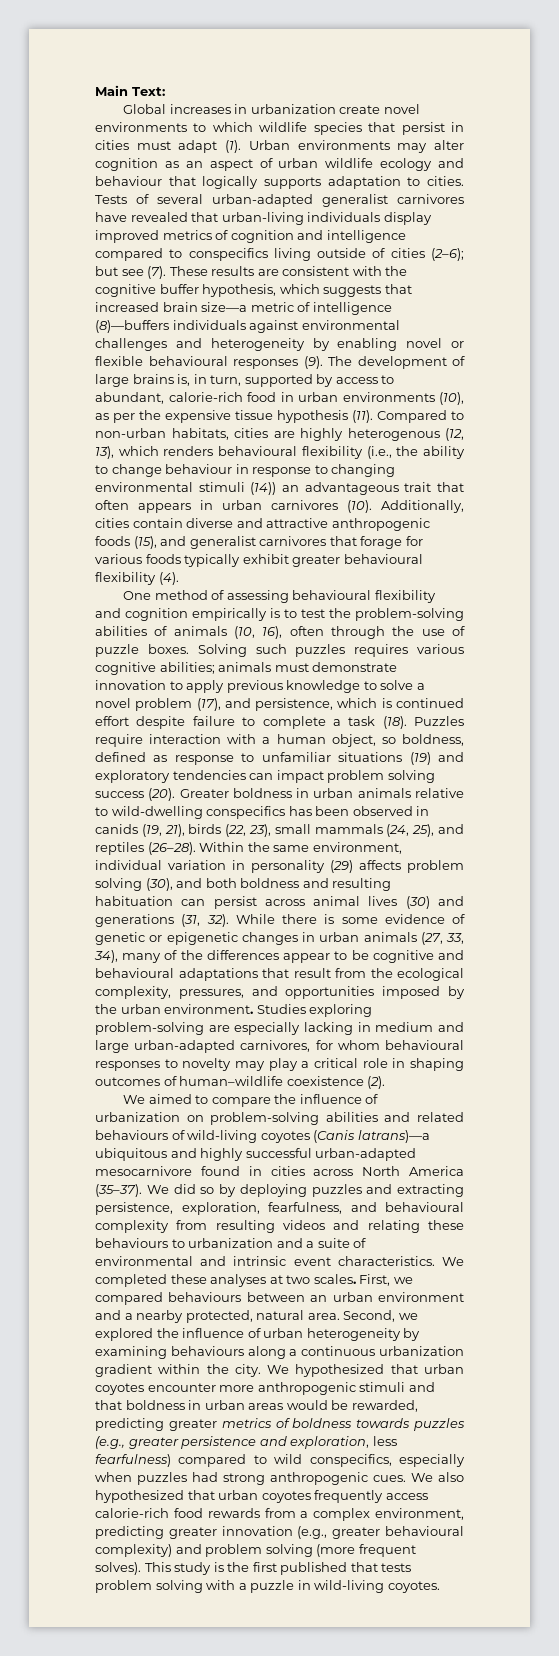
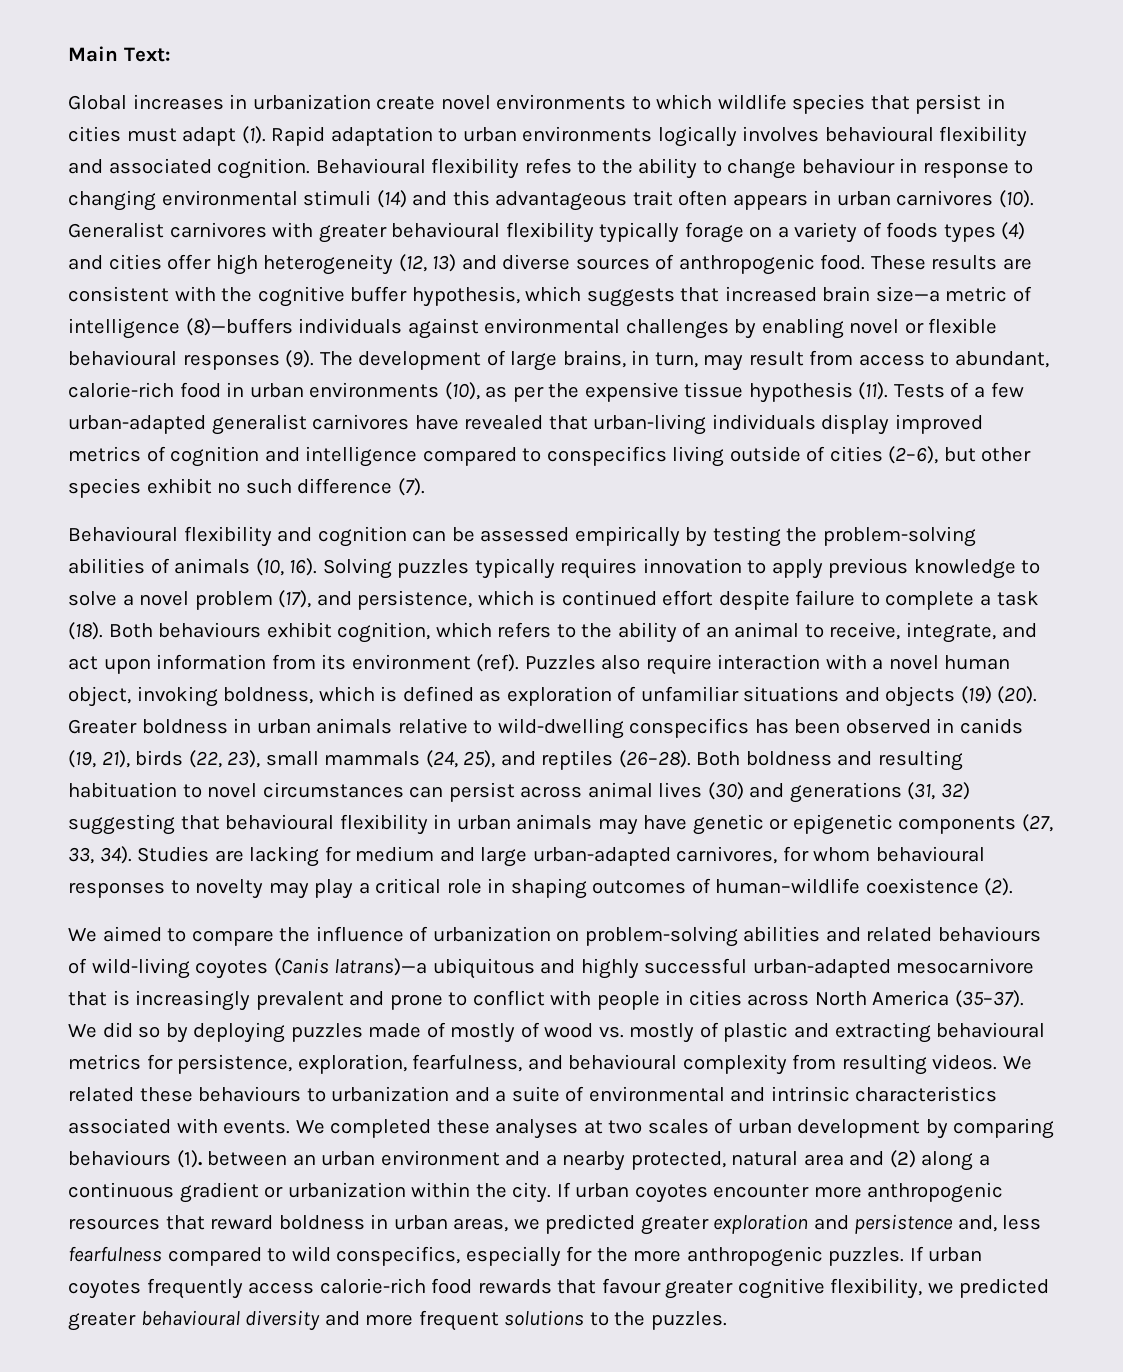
- Urban environments may alter cognition as an aspect of urban wildlife ecology and behaviour that logically supports adaptation to cities. Tests of several urban-adapted generalist carnivores have revealed that urban-living individuals display improved metrics of cognition and intelligence compared to conspecifics living outside of cities (2–6); but see (7).
+ Rapid adaptation to urban environments logically involves behavioural flexibility and associated cognition. Behavioural flexibility refes to the ability to change behaviour in response to changing environmental stimuli (14) and this advantageous trait often appears in urban carnivores (10). Generalist carnivores with greater behavioural flexibility typically forage on a variety of foods types (4) and cities offer high heterogeneity (12, 13) and diverse sources of anthropogenic food.
- These results are consistent with the cognitive buffer hypothesis, which suggests that increased brain size—a metric of intelligence (8)—buffers individuals against environmental challenges and heterogeneity by enabling novel or flexible behavioural responses (9).
+ These results are consistent with the cognitive buffer hypothesis, which suggests that increased brain size—a metric of intelligence (8)—buffers individuals against environmental challenges by enabling novel or flexible behavioural responses (9).
- The development of large brains is, in turn, supported by access to abundant, calorie-rich food in urban environments (10), as per the expensive tissue hypothesis (11).
+ The development of large brains, in turn, may result from access to abundant, calorie-rich food in urban environments (10), as per the expensive tissue hypothesis (11).
- Compared to non-urban habitats, cities are highly heterogenous (12, 13), which renders behavioural flexibility (i.e., the ability to change behaviour in response to changing environmental stimuli (14)) an advantageous trait that often appears in urban carnivores (10). Additionally, cities contain diverse and attractive anthropogenic foods (15), and generalist carnivores that forage for various foods typically exhibit greater behavioural flexibility (4).
- One method of assessing behavioural flexibility and cognition empirically is to test the problem-solving abilities of animals (10, 16), often through the use of puzzle boxes. Solving such puzzles requires various cognitive abilities; animals must demonstrate innovation to apply previous knowledge to solve a novel problem (17), and persistence, which is continued effort despite failure to complete a task (18).
+ Tests of a few urban-adapted generalist carnivores have revealed that urban-living individuals display improved metrics of cognition and intelligence compared to conspecifics living outside of cities (2–6), but other species exhibit no such difference (7).
+ Behavioural flexibility and cognition can be assessed empirically by testing the problem-solving abilities of animals (10, 16). Solving puzzles typically requires innovation to apply previous knowledge to solve a novel problem (17), and persistence, which is continued effort despite failure to complete a task (18).
- Puzzles require interaction with a human object, so boldness, defined as response to unfamiliar situations (19) and exploratory tendencies can impact problem solving success (20).
+ Both behaviours exhibit cognition, which refers to the ability of an animal to receive, integrate, and act upon information from its environment (ref). Puzzles also require interaction with a novel human object, invoking boldness, which is defined as exploration of unfamiliar situations and objects (19) (20).
- Within the same environment, individual variation in personality (29) affects problem solving (30), and both boldness and resulting habituation can persist across animal lives (30) and generations (31, 32). While there is some evidence of genetic or epigenetic changes in urban animals (27, 33, 34), many of the differences appear to be cognitive and behavioural adaptations that result from the ecological complexity, pressures, and opportunities imposed by the urban environment. Studies exploring problem-solving are especially lacking in medium and large urban-adapted carnivores, for whom behavioural responses to novelty may play a critical role in shaping outcomes of human–wildlife coexistence (2).
+ Both boldness and resulting habituation to novel circumstances can persist across animal lives (30) and generations (31, 32) suggesting that behavioural flexibility in urban animals may have genetic or epigenetic components (27, 33, 34). Studies are lacking for medium and large urban-adapted carnivores, for whom behavioural responses to novelty may play a critical role in shaping outcomes of human–wildlife coexistence (2).
- We aimed to compare the influence of urbanization on problem-solving abilities and related behaviours of wild-living coyotes (Canis latrans)—a ubiquitous and highly successful urban-adapted mesocarnivore found in cities across North America (35–37).
+ We aimed to compare the influence of urbanization on problem-solving abilities and related behaviours of wild-living coyotes (Canis latrans)—a ubiquitous and highly successful urban-adapted mesocarnivore that is increasingly prevalent and prone to conflict with people in cities across North America (35–37).
- We did so by deploying puzzles and extracting persistence, exploration, fearfulness, and behavioural complexity from resulting videos and relating these behaviours to urbanization and a suite of environmental and intrinsic event characteristics.
+ We did so by deploying puzzles made of mostly of wood vs. mostly of plastic and extracting behavioural metrics for persistence, exploration, fearfulness, and behavioural complexity from resulting videos. We related these behaviours to urbanization and a suite of environmental and intrinsic characteristics associated with events.
- We completed these analyses at two scales. First, we compared behaviours between an urban environment and a nearby protected, natural area. Second, we explored the influence of urban heterogeneity by examining behaviours along a continuous urbanization gradient within the city. We hypothesized that urban coyotes encounter more anthropogenic stimuli and that boldness in urban areas would be rewarded, predicting greater metrics of boldness towards puzzles (e.g., greater persistence and exploration, less fearfulness) compared to wild conspecifics, especially when puzzles had strong anthropogenic cues. We also hypothesized that urban coyotes frequently access calorie-rich food rewards from a complex environment, predicting greater innovation (e.g., greater behavioural complexity) and problem solving (more frequent solves). This study is the first published that tests problem solving with a puzzle in wild-living coyotes.
+ We completed these analyses at two scales of urban development by comparing behaviours (1). between an urban environment and a nearby protected, natural area and (2) along a continuous gradient or urbanization within the city. If urban coyotes encounter more anthropogenic resources that reward boldness in urban areas, we predicted greater exploration and persistence and, less fearfulness compared to wild conspecifics, especially for the more anthropogenic puzzles. If urban coyotes frequently access calorie-rich food rewards that favour greater cognitive flexibility, we predicted greater behavioural diversity and more frequent solutions to the puzzles.

